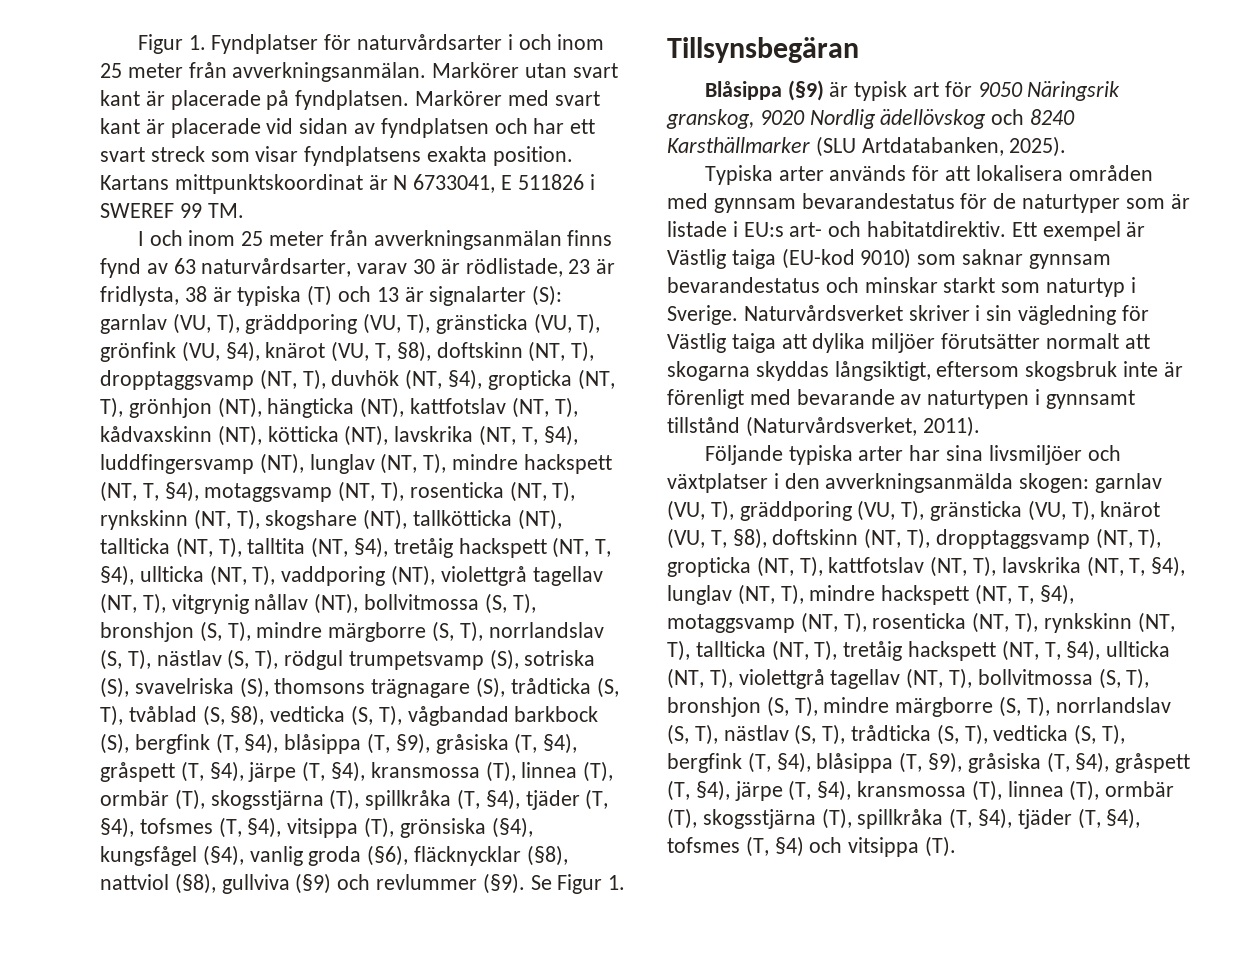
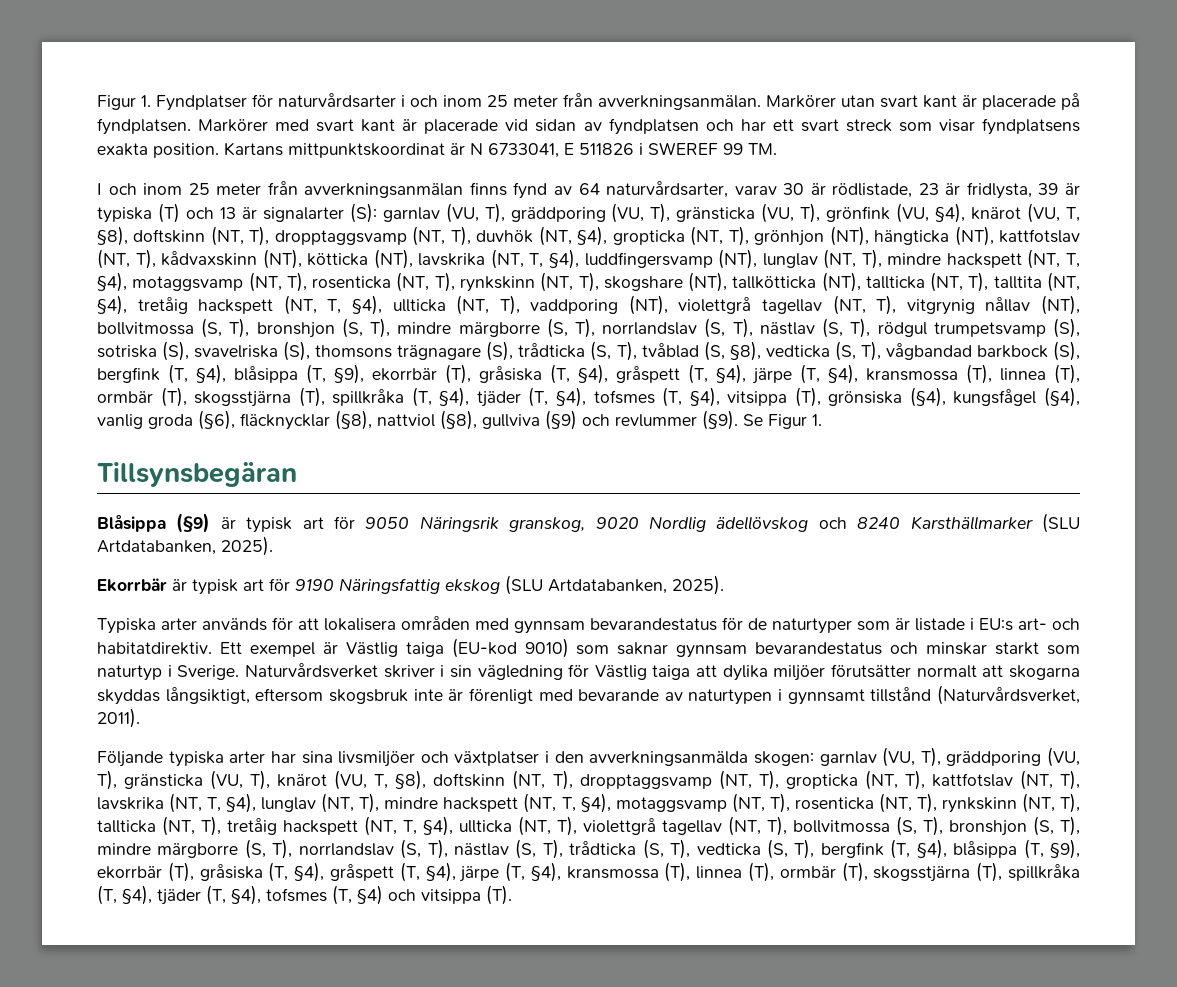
- I och inom 25 meter från avverkningsanmälan finns fynd av 63 naturvårdsarter, varav 30 är rödlistade, 23 är fridlysta, 38 är typiska (T) och 13 är signalarter (S):
+ I och inom 25 meter från avverkningsanmälan finns fynd av 64 naturvårdsarter, varav 30 är rödlistade, 23 är fridlysta, 39 är typiska (T) och 13 är signalarter (S):
- garnlav (VU, T), gräddporing (VU, T), gränsticka (VU, T), grönfink (VU, §4), knärot (VU, T, §8), doftskinn (NT, T), dropptaggsvamp (NT, T), duvhök (NT, §4), gropticka (NT, T), grönhjon (NT), hängticka (NT), kattfotslav (NT, T), kådvaxskinn (NT), kötticka (NT), lavskrika (NT, T, §4), luddfingersvamp (NT), lunglav (NT, T), mindre hackspett (NT, T, §4), motaggsvamp (NT, T), rosenticka (NT, T), rynkskinn (NT, T), skogshare (NT), tallkötticka (NT), tallticka (NT, T), talltita (NT, §4), tretåig hackspett (NT, T, §4), ullticka (NT, T), vaddporing (NT), violettgrå tagellav (NT, T), vitgrynig nållav (NT), bollvitmossa (S, T), bronshjon (S, T), mindre märgborre (S, T), norrlandslav (S, T), nästlav (S, T), rödgul trumpetsvamp (S), sotriska (S), svavelriska (S), thomsons trägnagare (S), trådticka (S, T), tvåblad (S, §8), vedticka (S, T), vågbandad barkbock (S), bergfink (T, §4), blåsippa (T, §9), gråsiska (T, §4), gråspett (T, §4), järpe (T, §4), kransmossa (T), linnea (T), ormbär (T), skogsstjärna (T), spillkråka (T, §4), tjäder (T, §4), tofsmes (T, §4), vitsippa (T), grönsiska (§4), kungsfågel (§4), vanlig groda (§6), fläcknycklar (§8), nattviol (§8), gullviva (§9) och revlummer (§9).
+ garnlav (VU, T), gräddporing (VU, T), gränsticka (VU, T), grönfink (VU, §4), knärot (VU, T, §8), doftskinn (NT, T), dropptaggsvamp (NT, T), duvhök (NT, §4), gropticka (NT, T), grönhjon (NT), hängticka (NT), kattfotslav (NT, T), kådvaxskinn (NT), kötticka (NT), lavskrika (NT, T, §4), luddfingersvamp (NT), lunglav (NT, T), mindre hackspett (NT, T, §4), motaggsvamp (NT, T), rosenticka (NT, T), rynkskinn (NT, T), skogshare (NT), tallkötticka (NT), tallticka (NT, T), talltita (NT, §4), tretåig hackspett (NT, T, §4), ullticka (NT, T), vaddporing (NT), violettgrå tagellav (NT, T), vitgrynig nållav (NT), bollvitmossa (S, T), bronshjon (S, T), mindre märgborre (S, T), norrlandslav (S, T), nästlav (S, T), rödgul trumpetsvamp (S), sotriska (S), svavelriska (S), thomsons trägnagare (S), trådticka (S, T), tvåblad (S, §8), vedticka (S, T), vågbandad barkbock (S), bergfink (T, §4), blåsippa (T, §9), ekorrbär (T), gråsiska (T, §4), gråspett (T, §4), järpe (T, §4), kransmossa (T), linnea (T), ormbär (T), skogsstjärna (T), spillkråka (T, §4), tjäder (T, §4), tofsmes (T, §4), vitsippa (T), grönsiska (§4), kungsfågel (§4), vanlig groda (§6), fläcknycklar (§8), nattviol (§8), gullviva (§9) och revlummer (§9).
+ Ekorrbär är typisk art för 9190 Näringsfattig ekskog (SLU Artdatabanken, 2025).
- garnlav (VU, T), gräddporing (VU, T), gränsticka (VU, T), knärot (VU, T, §8), doftskinn (NT, T), dropptaggsvamp (NT, T), gropticka (NT, T), kattfotslav (NT, T), lavskrika (NT, T, §4), lunglav (NT, T), mindre hackspett (NT, T, §4), motaggsvamp (NT, T), rosenticka (NT, T), rynkskinn (NT, T), tallticka (NT, T), tretåig hackspett (NT, T, §4), ullticka (NT, T), violettgrå tagellav (NT, T), bollvitmossa (S, T), bronshjon (S, T), mindre märgborre (S, T), norrlandslav (S, T), nästlav (S, T), trådticka (S, T), vedticka (S, T), bergfink (T, §4), blåsippa (T, §9), gråsiska (T, §4), gråspett (T, §4), järpe (T, §4), kransmossa (T), linnea (T), ormbär (T), skogsstjärna (T), spillkråka (T, §4), tjäder (T, §4), tofsmes (T, §4) och vitsippa (T).
+ garnlav (VU, T), gräddporing (VU, T), gränsticka (VU, T), knärot (VU, T, §8), doftskinn (NT, T), dropptaggsvamp (NT, T), gropticka (NT, T), kattfotslav (NT, T), lavskrika (NT, T, §4), lunglav (NT, T), mindre hackspett (NT, T, §4), motaggsvamp (NT, T), rosenticka (NT, T), rynkskinn (NT, T), tallticka (NT, T), tretåig hackspett (NT, T, §4), ullticka (NT, T), violettgrå tagellav (NT, T), bollvitmossa (S, T), bronshjon (S, T), mindre märgborre (S, T), norrlandslav (S, T), nästlav (S, T), trådticka (S, T), vedticka (S, T), bergfink (T, §4), blåsippa (T, §9), ekorrbär (T), gråsiska (T, §4), gråspett (T, §4), järpe (T, §4), kransmossa (T), linnea (T), ormbär (T), skogsstjärna (T), spillkråka (T, §4), tjäder (T, §4), tofsmes (T, §4) och vitsippa (T).

